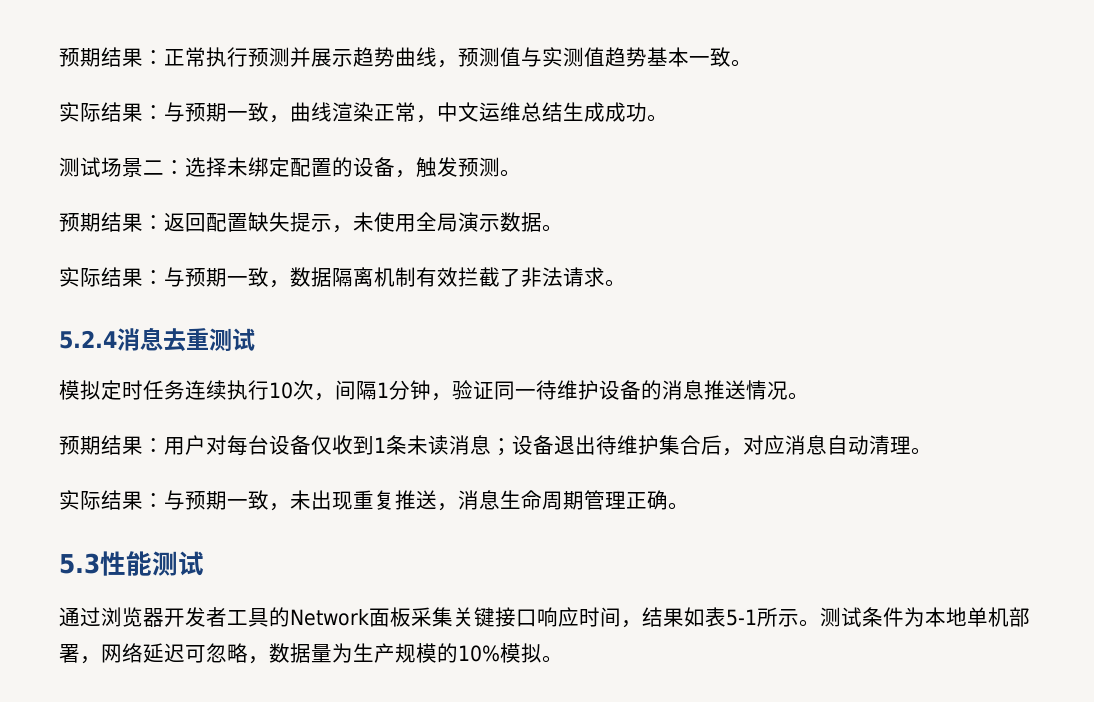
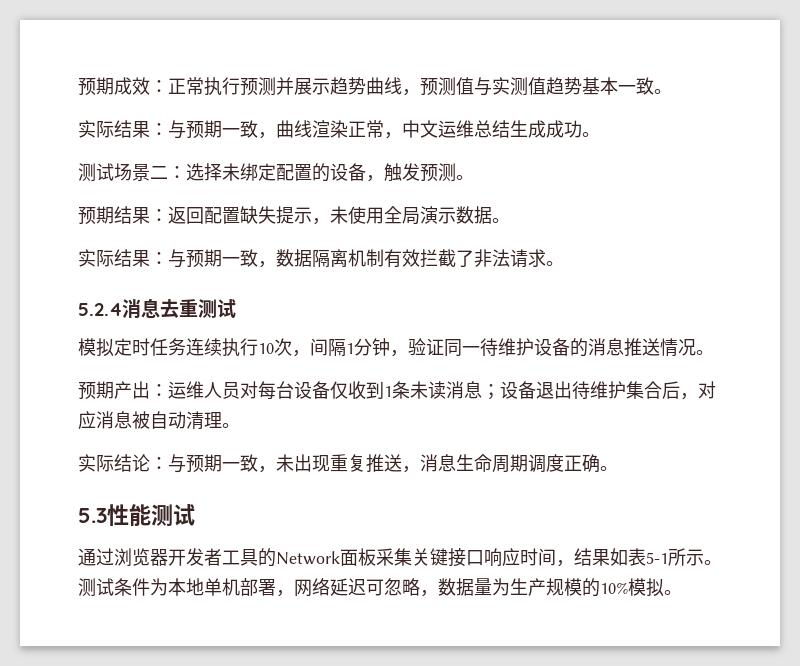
- 预期结果：正常执行预测并展示趋势曲线，预测值与实测值趋势基本一致。
+ 预期成效：正常执行预测并展示趋势曲线，预测值与实测值趋势基本一致。
- 预期结果：用户对每台设备仅收到1条未读消息；设备退出待维护集合后，对应消息自动清理。
+ 预期产出：运维人员对每台设备仅收到1条未读消息；设备退出待维护集合后，对应消息被自动清理。
- 实际结果：与预期一致，未出现重复推送，消息生命周期管理正确。
+ 实际结论：与预期一致，未出现重复推送，消息生命周期调度正确。

